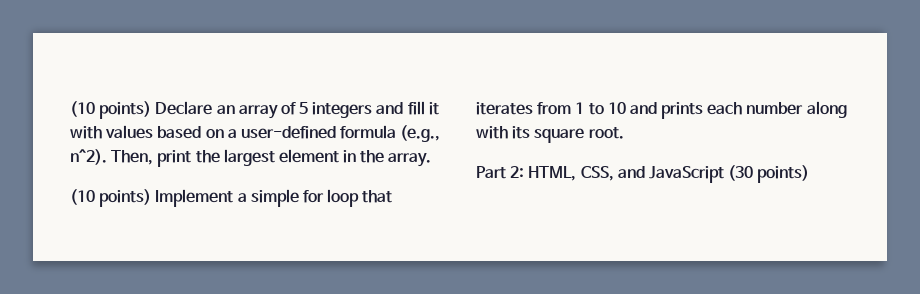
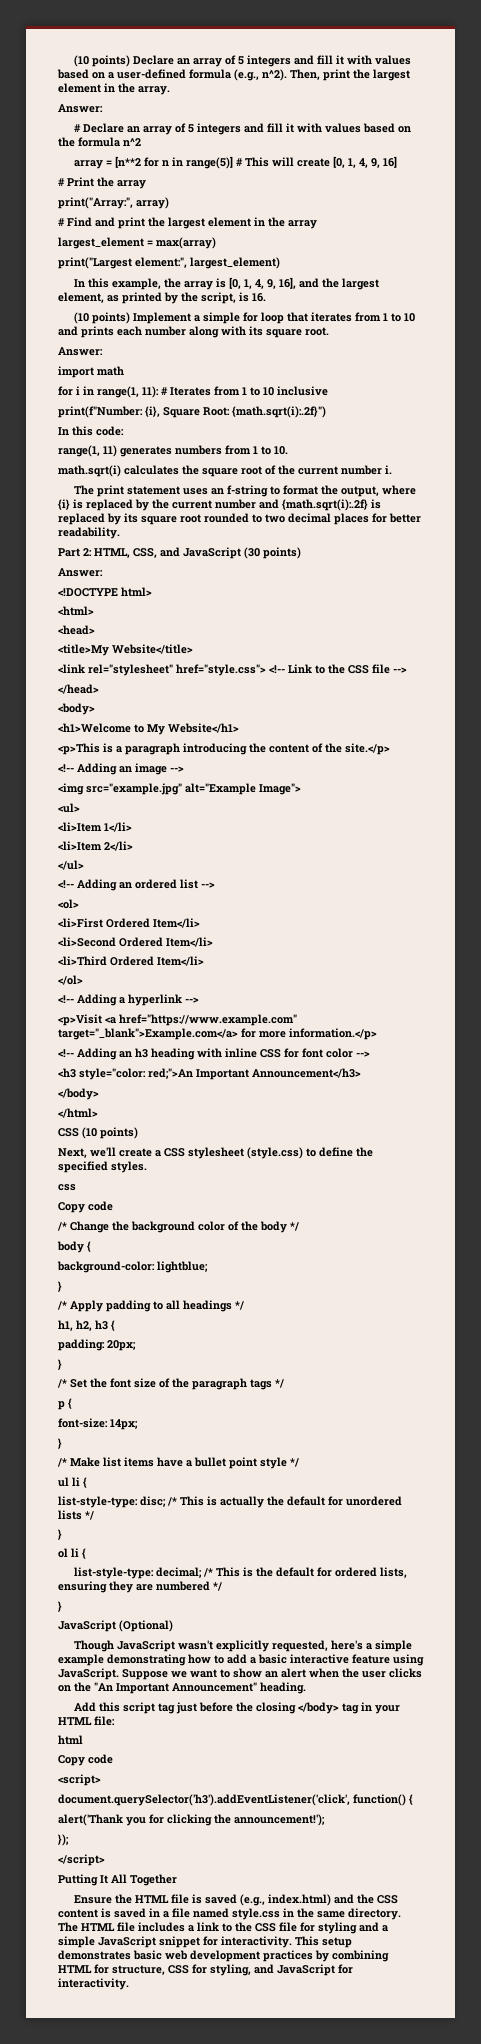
  Then, print the largest element in the array.
+ Answer:
+ # Declare an array of 5 integers and fill it with values based on the formula n^2
+ array = [n**2 for n in range(5)] # This will create [0, 1, 4, 9, 16]
+ # Print the array
+ print("Array:", array)
+ # Find and print the largest element in the array
+ largest_element = max(array)
+ print("Largest element:", largest_element)
+ In this example, the array is [0, 1, 4, 9, 16], and the largest element, as printed by the script, is 16.
  (10 points) Implement a simple for loop that iterates from 1 to 10 and prints each number along with its square root.
+ Answer:
+ import math
+ for i in range(1, 11): # Iterates from 1 to 10 inclusive
+ print(f"Number: {i}, Square Root: {math.sqrt(i):.2f}")
+ In this code:
+ range(1, 11) generates numbers from 1 to 10.
+ math.sqrt(i) calculates the square root of the current number i.
+ The print statement uses an f-string to format the output, where {i} is replaced by the current number and {math.sqrt(i):.2f} is replaced by its square root rounded to two decimal places for better readability.
  Part 2: HTML, CSS, and JavaScript (30 points)
+ Answer:
+ <!DOCTYPE html>
+ <html>
+ <head>
+ <title>My Website</title>
+ <link rel="stylesheet" href="style.css"> <!-- Link to the CSS file -->
+ </head>
+ <body>
+ <h1>Welcome to My Website</h1>
+ <p>This is a paragraph introducing the content of the site.</p>
+ <!-- Adding an image -->
+ <img src="example.jpg" alt="Example Image">
+ <ul>
+ <li>Item 1</li>
+ <li>Item 2</li>
+ </ul>
+ <!-- Adding an ordered list -->
+ <ol>
+ <li>First Ordered Item</li>
+ <li>Second Ordered Item</li>
+ <li>Third Ordered Item</li>
+ </ol>
+ <!-- Adding a hyperlink -->
+ <p>Visit <a href="https://www.example.com" target="_blank">Example.com</a> for more information.</p>
+ <!-- Adding an h3 heading with inline CSS for font color -->
+ <h3 style="color: red;">An Important Announcement</h3>
+ </body>
+ </html>
+ CSS (10 points)
+ Next, we'll create a CSS stylesheet (style.css) to define the specified styles.
+ css
+ Copy code
+ /* Change the background color of the body */
+ body {
+ background-color: lightblue;
+ }
+ /* Apply padding to all headings */
+ h1, h2, h3 {
+ padding: 20px;
+ }
+ /* Set the font size of the paragraph tags */
+ p {
+ font-size: 14px;
+ }
+ /* Make list items have a bullet point style */
+ ul li {
+ list-style-type: disc; /* This is actually the default for unordered lists */
+ }
+ ol li {
+ list-style-type: decimal; /* This is the default for ordered lists, ensuring they are numbered */
+ }
+ JavaScript (Optional)
+ Though JavaScript wasn't explicitly requested, here's a simple example demonstrating how to add a basic interactive feature using JavaScript. Suppose we want to show an alert when the user clicks on the "An Important Announcement" heading.
+ Add this script tag just before the closing </body> tag in your HTML file:
+ html
+ Copy code
+ <script>
+ document.querySelector('h3').addEventListener('click', function() {
+ alert('Thank you for clicking the announcement!');
+ });
+ </script>
+ Putting It All Together
+ Ensure the HTML file is saved (e.g., index.html) and the CSS content is saved in a file named style.css in the same directory. The HTML file includes a link to the CSS file for styling and a simple JavaScript snippet for interactivity. This setup demonstrates basic web development practices by combining HTML for structure, CSS for styling, and JavaScript for interactivity.

